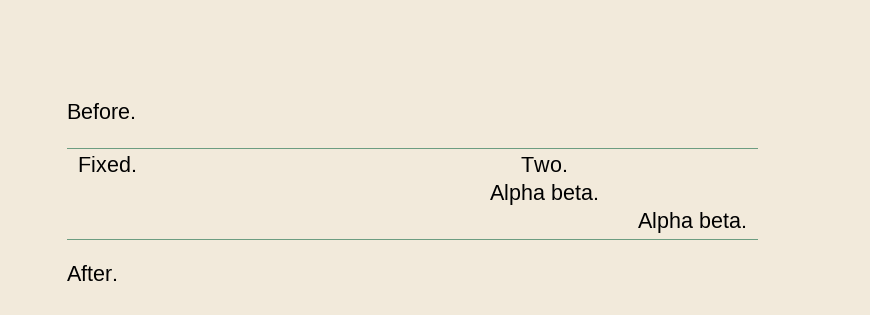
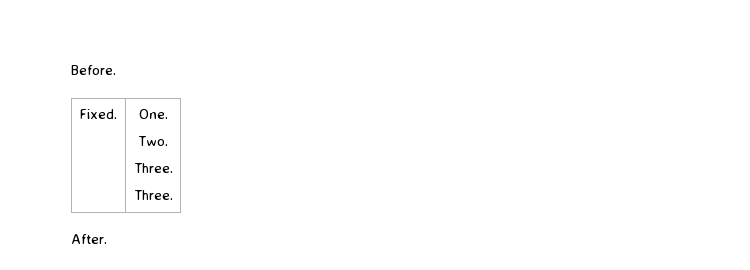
- Fixed. | Two.
- Alpha beta.
- Alpha beta.
+ Fixed. | One.
+ Two.
+ Three.
+ Three.

